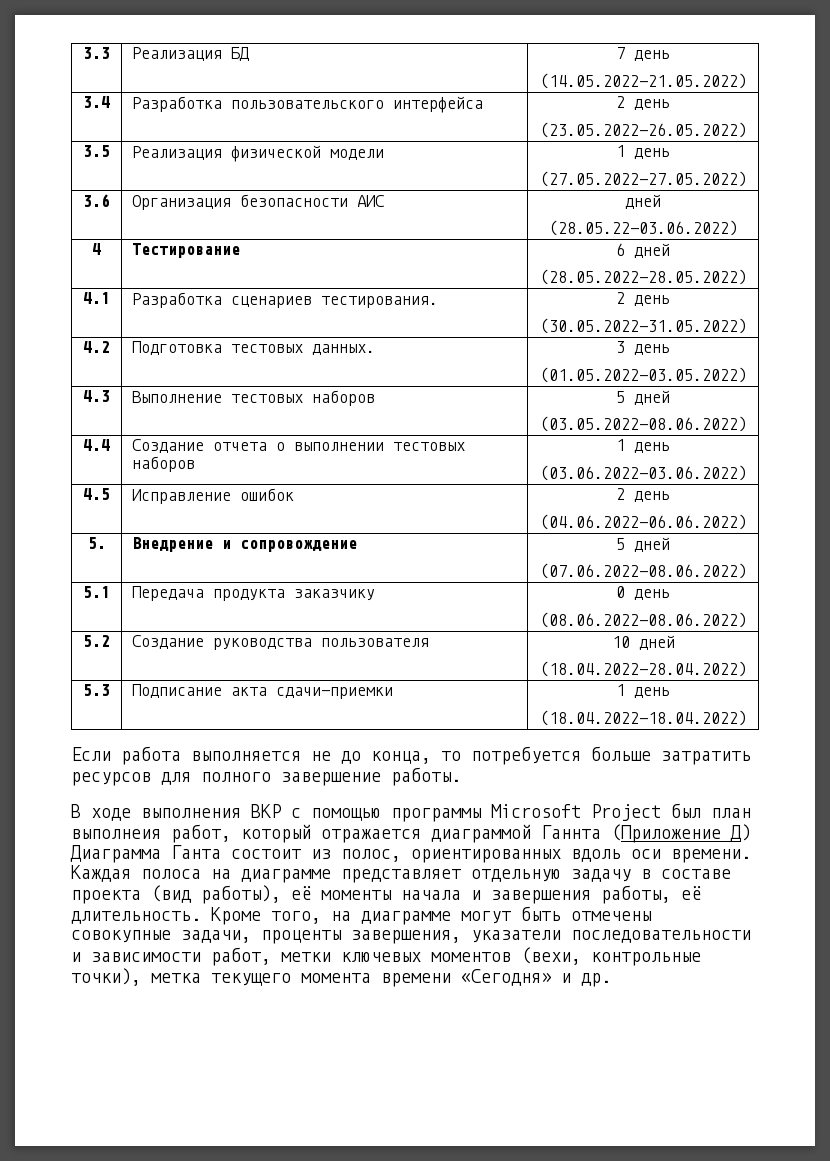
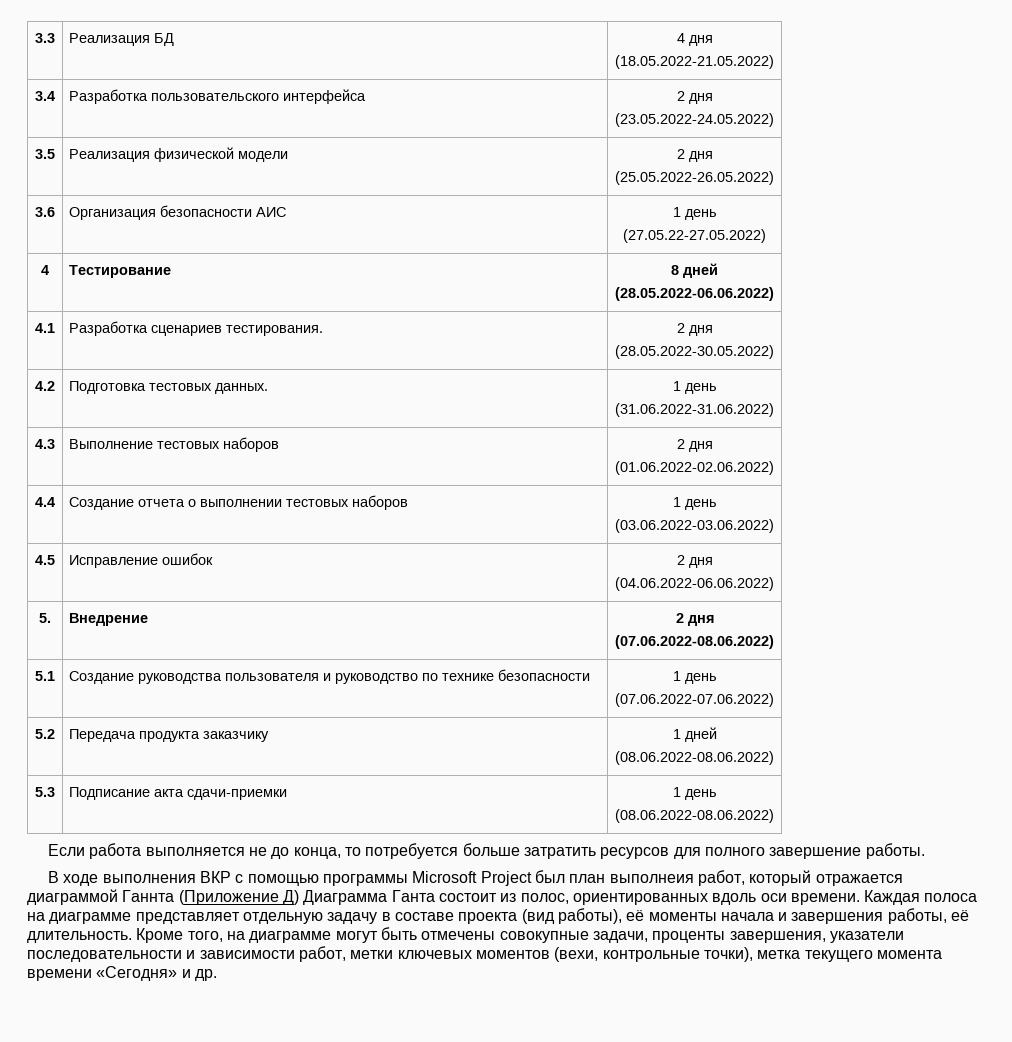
- 3.3 | Реализация БД | 7 день
- (14.05.2022-21.05.2022)
+ 3.3 | Реализация БД | 4 дня
+ (18.05.2022-21.05.2022)
- 3.4 | Разработка пользовательского интерфейса | 2 день
- (23.05.2022-26.05.2022)
+ 3.4 | Разработка пользовательского интерфейса | 2 дня
+ (23.05.2022-24.05.2022)
- 3.5 | Реализация физической модели | 1 день
- (27.05.2022-27.05.2022)
+ 3.5 | Реализация физической модели | 2 дня
+ (25.05.2022-26.05.2022)
- 3.6 | Организация безопасности АИС | дней
- (28.05.22-03.06.2022)
+ 3.6 | Организация безопасности АИС | 1 день
+ (27.05.22-27.05.2022)
- 4 | Тестирование | 6 дней
- (28.05.2022-28.05.2022)
+ 4 | Тестирование | 8 дней
+ (28.05.2022-06.06.2022)
- 4.1 | Разработка сценариев тестирования. | 2 день
- (30.05.2022-31.05.2022)
+ 4.1 | Разработка сценариев тестирования. | 2 дня
+ (28.05.2022-30.05.2022)
- 4.2 | Подготовка тестовых данных. | 3 день
- (01.05.2022-03.05.2022)
+ 4.2 | Подготовка тестовых данных. | 1 день
+ (31.06.2022-31.06.2022)
- 4.3 | Выполнение тестовых наборов | 5 дней
- (03.05.2022-08.06.2022)
+ 4.3 | Выполнение тестовых наборов | 2 дня
+ (01.06.2022-02.06.2022)
- 4.5 | Исправление ошибок | 2 день
+ 4.5 | Исправление ошибок | 2 дня
- 5. | Внедрение и сопровождение | 5 дней
+ 5. | Внедрение | 2 дня
  (07.06.2022-08.06.2022)
- 5.1 | Передача продукта заказчику | 0 день
+ 5.1 | Создание руководства пользователя и руководство по технике безопасности | 1 день
+ (07.06.2022-07.06.2022)
+ 5.2 | Передача продукта заказчику | 1 дней
  (08.06.2022-08.06.2022)
- 5.2 | Создание руководства пользователя | 10 дней
- (18.04.2022-28.04.2022)
  5.3 | Подписание акта сдачи-приемки | 1 день
- (18.04.2022-18.04.2022)
+ (08.06.2022-08.06.2022)

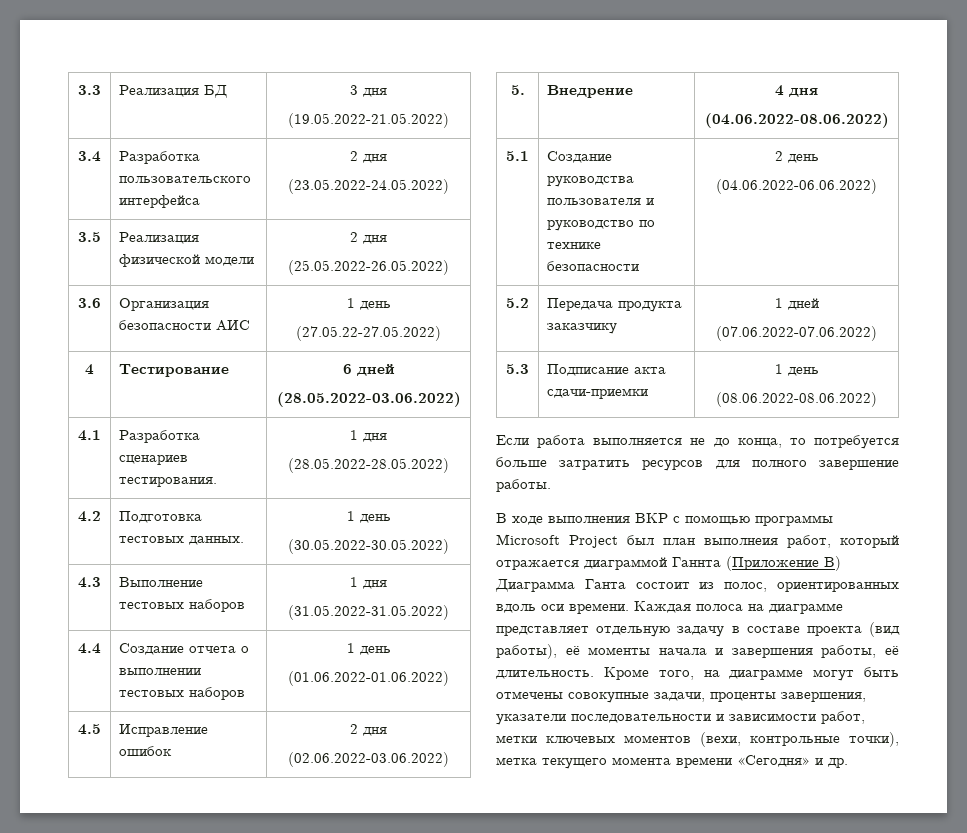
- 3.3 | Реализация БД | 4 дня
- (18.05.2022-21.05.2022)
+ 3.3 | Реализация БД | 3 дня
+ (19.05.2022-21.05.2022)
- 4 | Тестирование | 8 дней
- (28.05.2022-06.06.2022)
+ 4 | Тестирование | 6 дней
+ (28.05.2022-03.06.2022)
- 4.1 | Разработка сценариев тестирования. | 2 дня
- (28.05.2022-30.05.2022)
+ 4.1 | Разработка сценариев тестирования. | 1 дня
+ (28.05.2022-28.05.2022)
  4.2 | Подготовка тестовых данных. | 1 день
- (31.06.2022-31.06.2022)
+ (30.05.2022-30.05.2022)
- 4.3 | Выполнение тестовых наборов | 2 дня
- (01.06.2022-02.06.2022)
+ 4.3 | Выполнение тестовых наборов | 1 дня
+ (31.05.2022-31.05.2022)
  4.4 | Создание отчета о выполнении тестовых наборов | 1 день
- (03.06.2022-03.06.2022)
+ (01.06.2022-01.06.2022)
  4.5 | Исправление ошибок | 2 дня
- (04.06.2022-06.06.2022)
+ (02.06.2022-03.06.2022)
- 5. | Внедрение | 2 дня
- (07.06.2022-08.06.2022)
+ 5. | Внедрение | 4 дня
+ (04.06.2022-08.06.2022)
- 5.1 | Создание руководства пользователя и руководство по технике безопасности | 1 день
- (07.06.2022-07.06.2022)
+ 5.1 | Создание руководства пользователя и руководство по технике безопасности | 2 день
+ (04.06.2022-06.06.2022)
  5.2 | Передача продукта заказчику | 1 дней
- (08.06.2022-08.06.2022)
+ (07.06.2022-07.06.2022)
- В ходе выполнения ВКР с помощью программы Microsoft Project был план выполнеия работ, который отражается диаграммой Ганнта (Приложение Д) Диаграмма Ганта состоит из полос, ориентированных вдоль оси времени.
+ В ходе выполнения ВКР с помощью программы Microsoft Project был план выполнеия работ, который отражается диаграммой Ганнта (Приложение В) Диаграмма Ганта состоит из полос, ориентированных вдоль оси времени.

